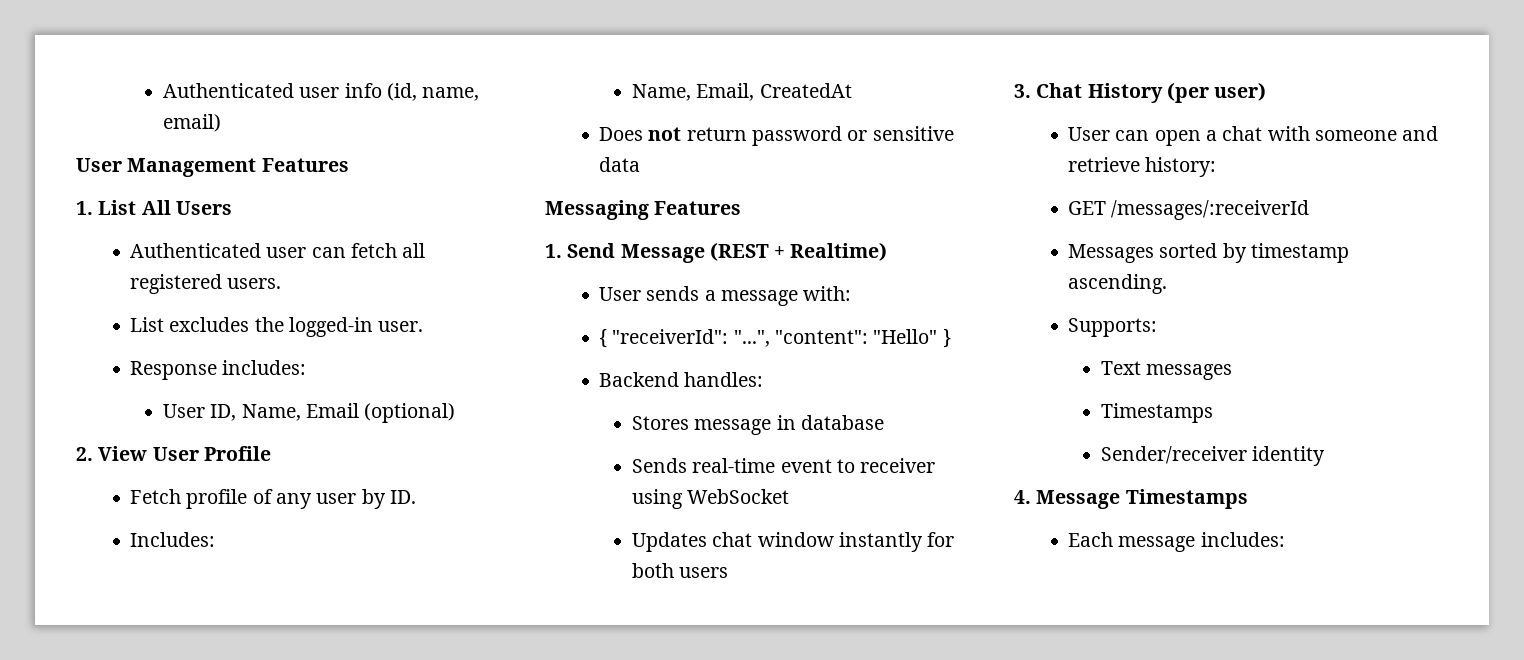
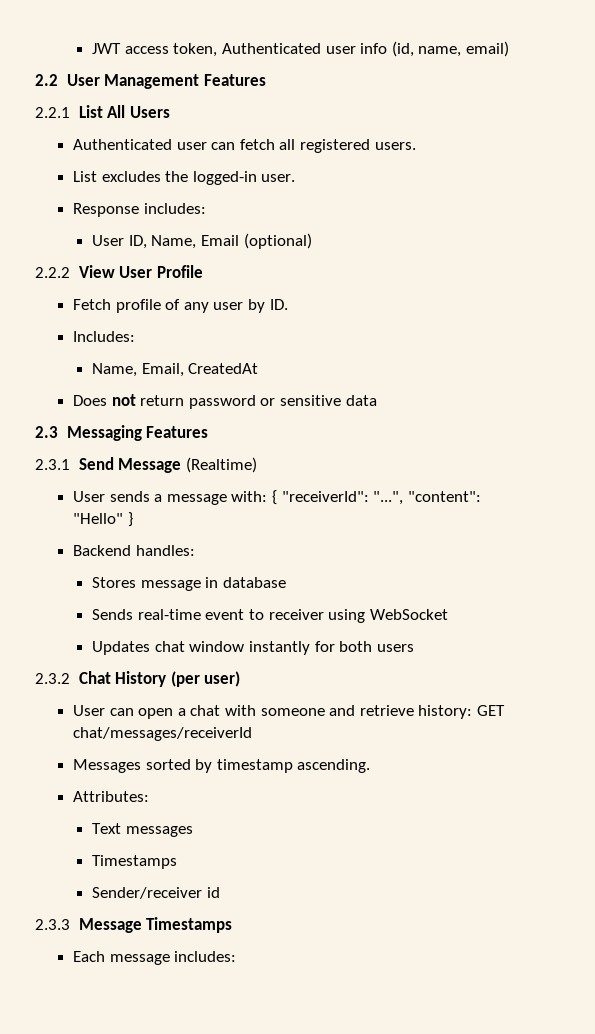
- Authenticated user info (id, name, email)
+ JWT access token, Authenticated user info (id, name, email)
- User Management Features
+ 2.2 User Management Features
- 1. List All Users
+ 2.2.1 List All Users
- 2. View User Profile
+ 2.2.2 View User Profile
- Messaging Features
+ 2.3 Messaging Features
- 1. Send Message (REST + Realtime)
+ 2.3.1 Send Message (Realtime)
- User sends a message with:
- { "receiverId": "...", "content": "Hello" }
+ User sends a message with: { "receiverId": "...", "content": "Hello" }
- 3. Chat History (per user)
+ 2.3.2 Chat History (per user)
- User can open a chat with someone and retrieve history:
- GET /messages/:receiverId
+ User can open a chat with someone and retrieve history: GET chat/messages/receiverId
- Supports:
+ Attributes:
- Sender/receiver identity
- 4. Message Timestamps
+ Sender/receiver id
+ 2.3.3 Message Timestamps

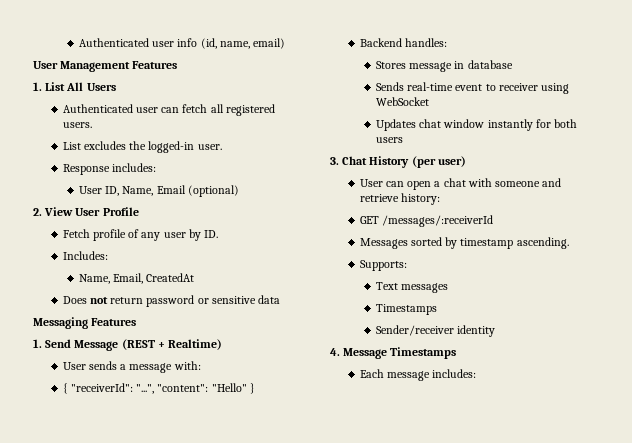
- JWT access token, Authenticated user info (id, name, email)
+ Authenticated user info (id, name, email)
- 2.2 User Management Features
+ User Management Features
- 2.2.1 List All Users
+ 1. List All Users
- 2.2.2 View User Profile
+ 2. View User Profile
- 2.3 Messaging Features
+ Messaging Features
- 2.3.1 Send Message (Realtime)
+ 1. Send Message (REST + Realtime)
- User sends a message with: { "receiverId": "...", "content": "Hello" }
+ User sends a message with:
+ { "receiverId": "...", "content": "Hello" }
- 2.3.2 Chat History (per user)
+ 3. Chat History (per user)
- User can open a chat with someone and retrieve history: GET chat/messages/receiverId
+ User can open a chat with someone and retrieve history:
+ GET /messages/:receiverId
- Attributes:
+ Supports:
- Sender/receiver id
- 2.3.3 Message Timestamps
+ Sender/receiver identity
+ 4. Message Timestamps

